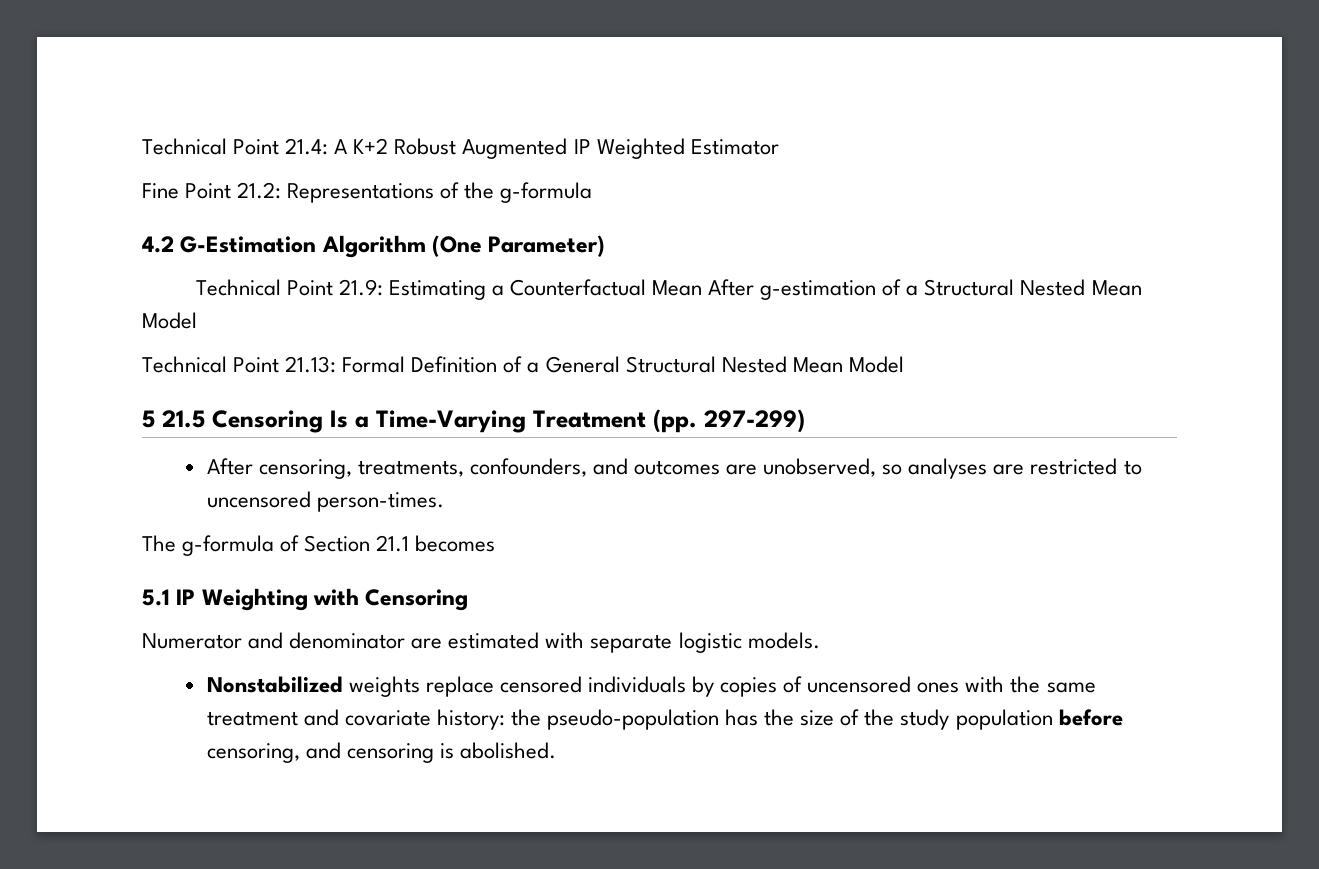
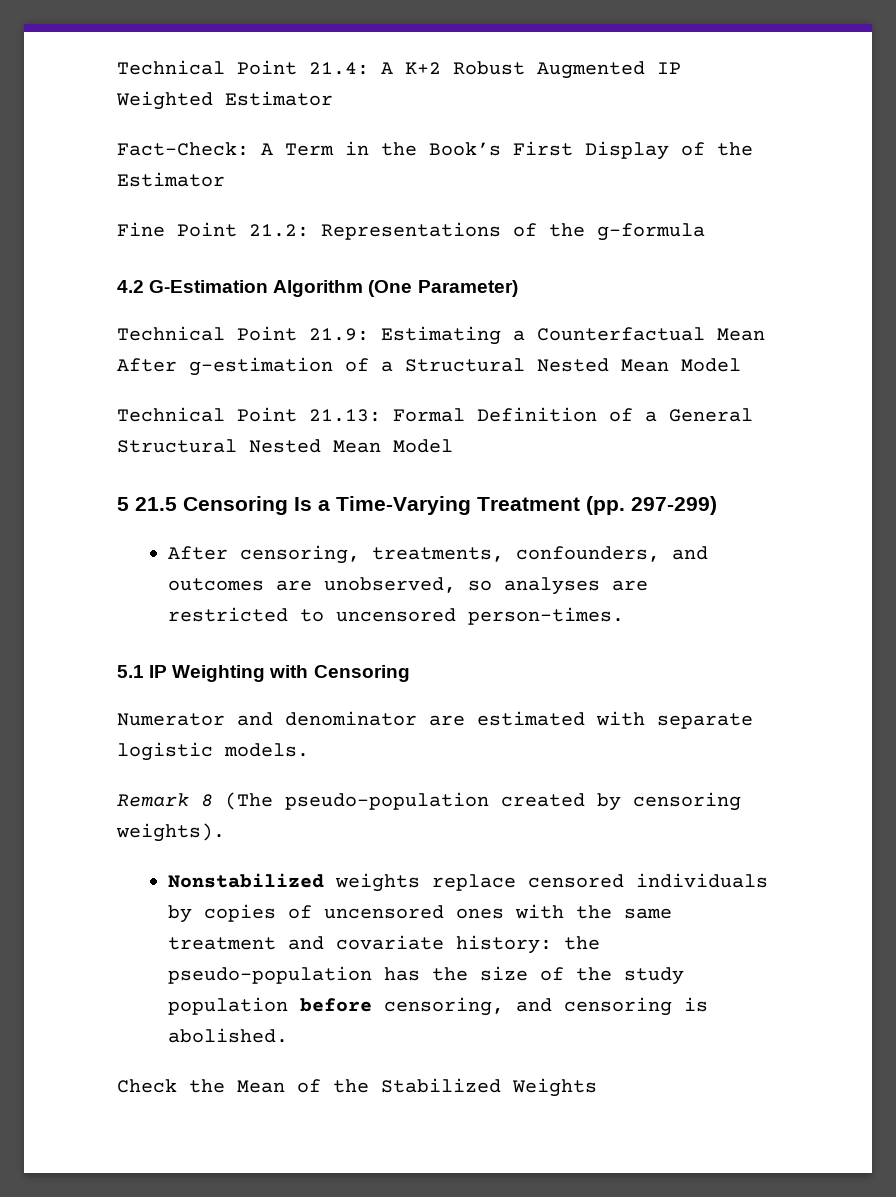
+ Fact-Check: A Term in the Book’s First Display of the Estimator
- The g-formula of Section 21.1 becomes
+ Remark 8 (The pseudo-population created by censoring weights).
+ Check the Mean of the Stabilized Weights

